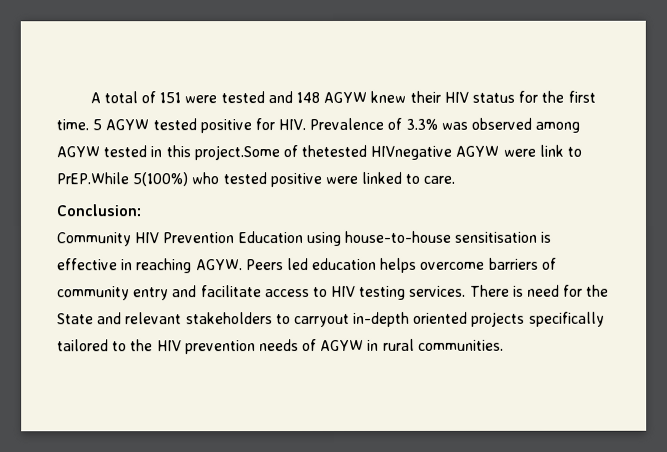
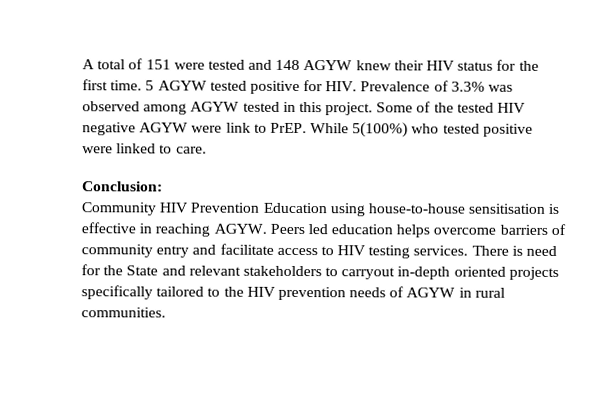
- 5 AGYW tested positive for HIV. Prevalence of 3.3% was observed among AGYW tested in this project.Some of thetested HIVnegative AGYW were link to PrEP.While 5(100%) who tested positive were linked to care.
+ 5 AGYW tested positive for HIV. Prevalence of 3.3% was observed among AGYW tested in this project. Some of the tested HIV negative AGYW were link to PrEP. While 5(100%) who tested positive were linked to care.

